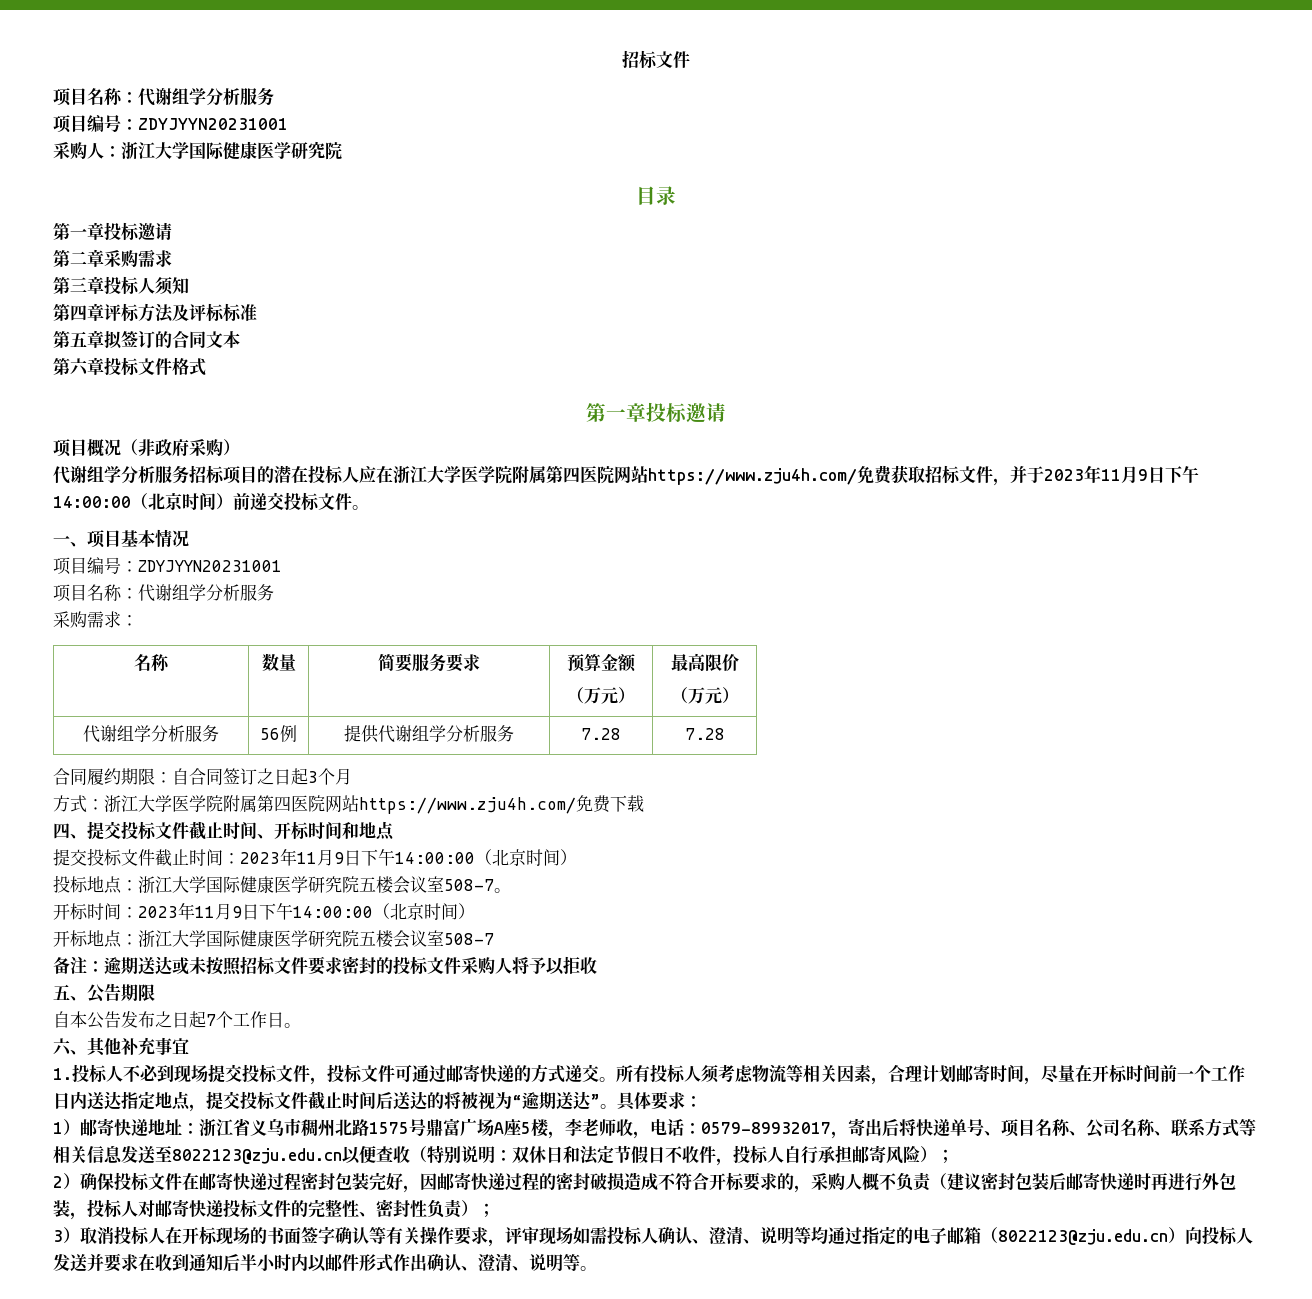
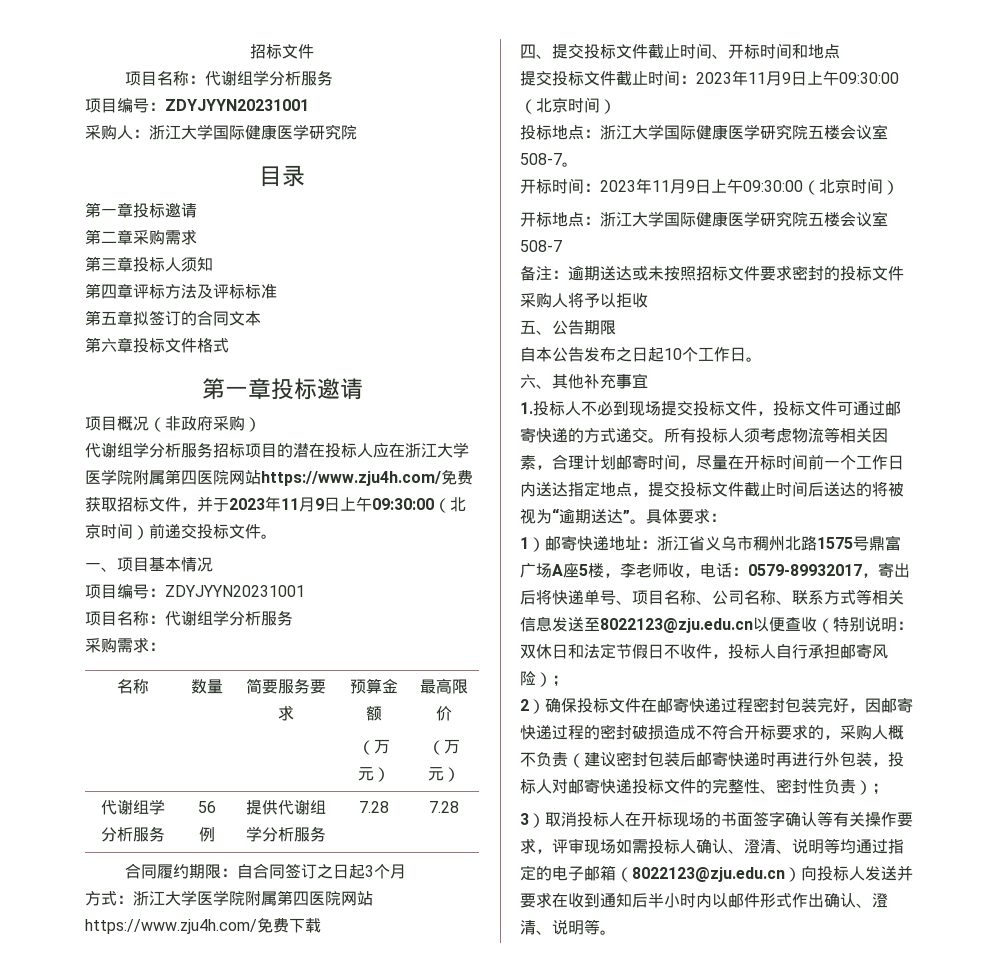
- 代谢组学分析服务招标项目的潜在投标人应在浙江大学医学院附属第四医院网站https://www.zju4h.com/免费获取招标文件，并于2023年11月9日下午14:00:00（北京时间）前递交投标文件。
+ 代谢组学分析服务招标项目的潜在投标人应在浙江大学医学院附属第四医院网站https://www.zju4h.com/免费获取招标文件，并于2023年11月9日上午09:30:00（北京时间）前递交投标文件。
- 提交投标文件截止时间：2023年11月9日下午14:00:00（北京时间）
+ 提交投标文件截止时间：2023年11月9日上午09:30:00（北京时间）
- 开标时间：2023年11月9日下午14:00:00（北京时间）
+ 开标时间：2023年11月9日上午09:30:00（北京时间）
- 自本公告发布之日起7个工作日。
+ 自本公告发布之日起10个工作日。

